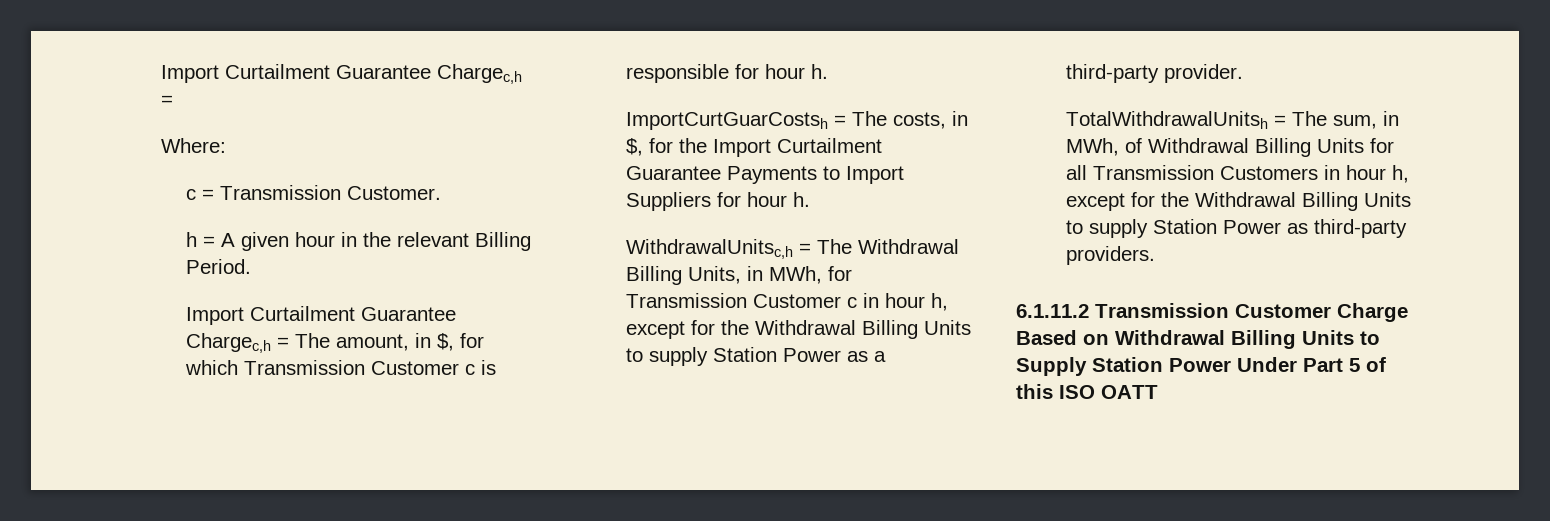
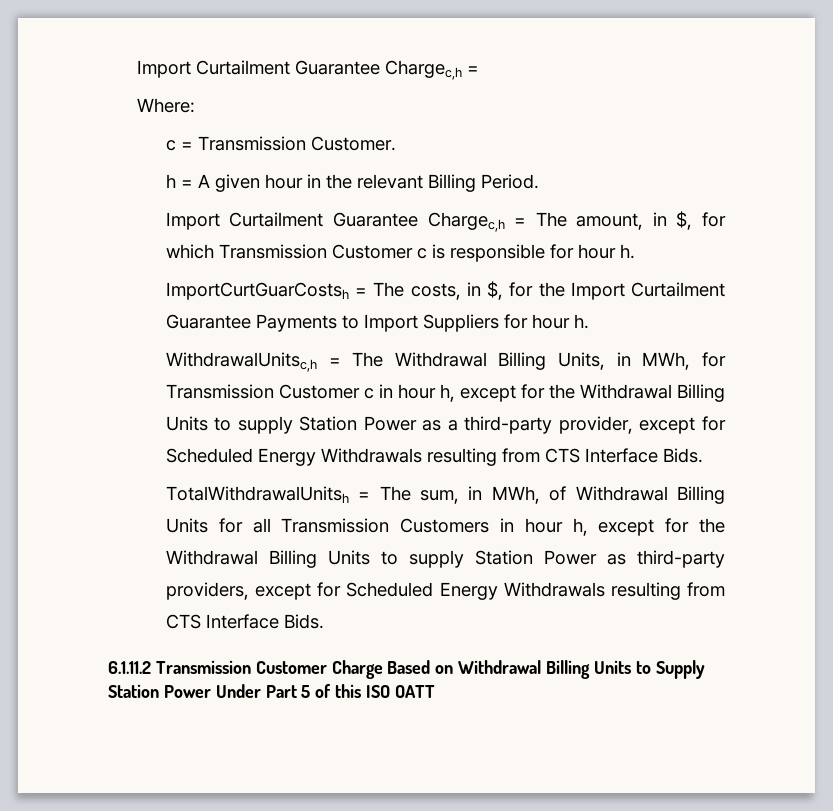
- WithdrawalUnitsc,h = The Withdrawal Billing Units, in MWh, for Transmission Customer c in hour h, except for the Withdrawal Billing Units to supply Station Power as a third-party provider.
+ WithdrawalUnitsc,h = The Withdrawal Billing Units, in MWh, for Transmission Customer c in hour h, except for the Withdrawal Billing Units to supply Station Power as a third-party provider, except for Scheduled Energy Withdrawals resulting from CTS Interface Bids.
- TotalWithdrawalUnitsh = The sum, in MWh, of Withdrawal Billing Units for all Transmission Customers in hour h, except for the Withdrawal Billing Units to supply Station Power as third-party providers.
+ TotalWithdrawalUnitsh = The sum, in MWh, of Withdrawal Billing Units for all Transmission Customers in hour h, except for the Withdrawal Billing Units to supply Station Power as third-party providers, except for Scheduled Energy Withdrawals resulting from CTS Interface Bids.

